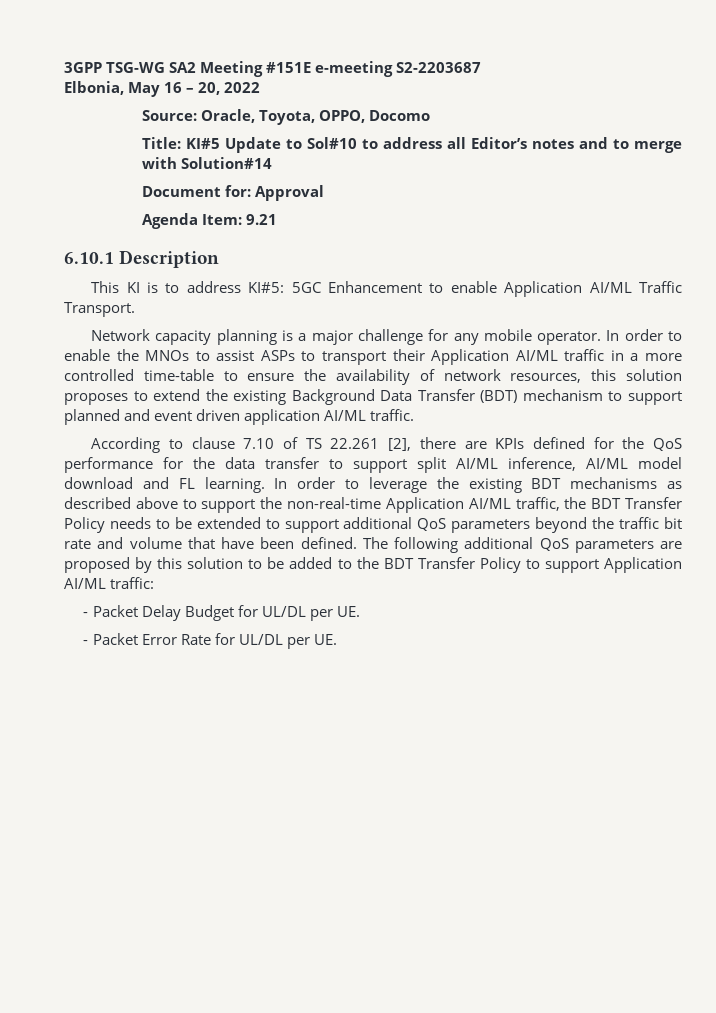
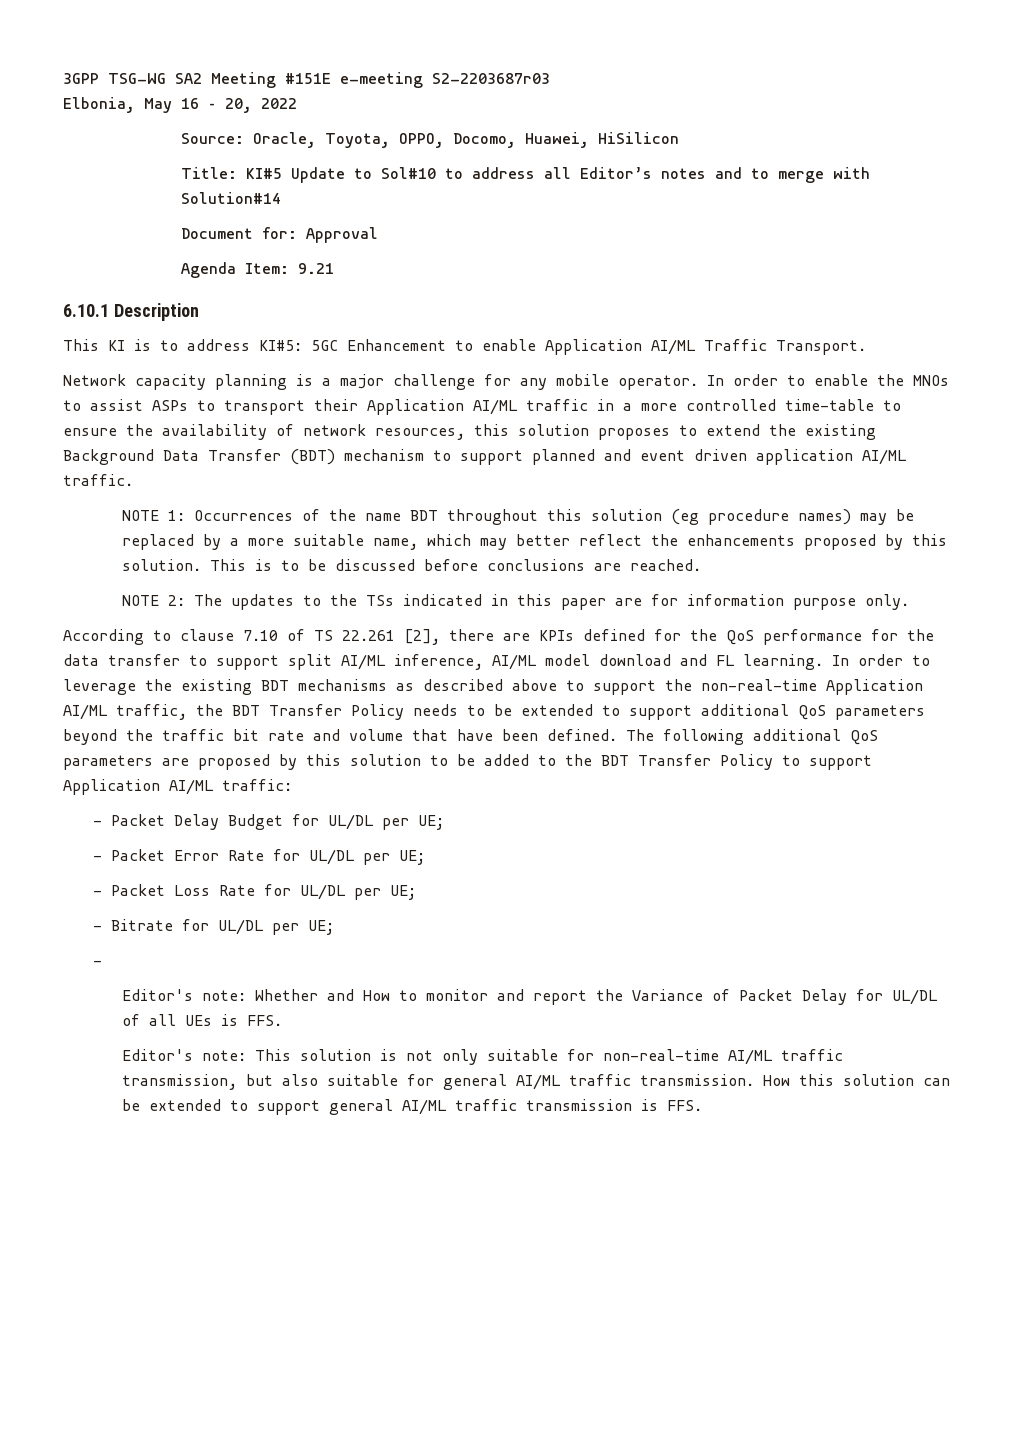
- 3GPP TSG-WG SA2 Meeting #151E e-meeting S2-2203687
+ 3GPP TSG-WG SA2 Meeting #151E e-meeting S2-2203687r03
- Source: Oracle, Toyota, OPPO, Docomo
+ Source: Oracle, Toyota, OPPO, Docomo, Huawei, HiSilicon
+ NOTE 1: Occurrences of the name BDT throughout this solution (eg procedure names) may be replaced by a more suitable name, which may better reflect the enhancements proposed by this solution. This is to be discussed before conclusions are reached.
+ NOTE 2: The updates to the TSs indicated in this paper are for information purpose only.
- - Packet Delay Budget for UL/DL per UE.
+ - Packet Delay Budget for UL/DL per UE;
- - Packet Error Rate for UL/DL per UE.
+ - Packet Error Rate for UL/DL per UE;
+ - Packet Loss Rate for UL/DL per UE;
+ - Bitrate for UL/DL per UE;
+ -
+ Editor's note: Whether and How to monitor and report the Variance of Packet Delay for UL/DL of all UEs is FFS.
+ Editor's note: This solution is not only suitable for non-real-time AI/ML traffic transmission, but also suitable for general AI/ML traffic transmission. How this solution can be extended to support general AI/ML traffic transmission is FFS.

